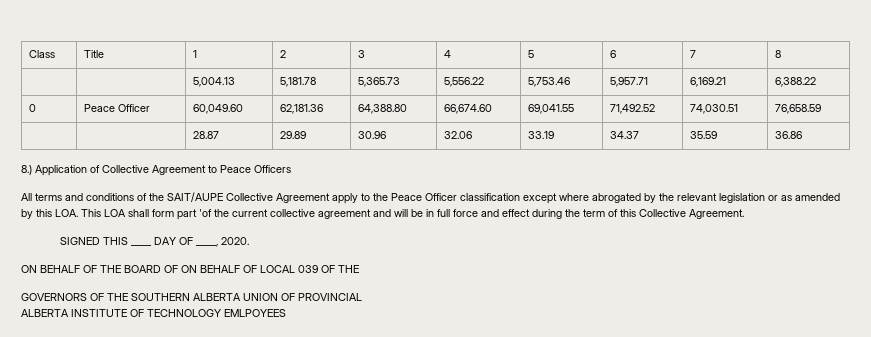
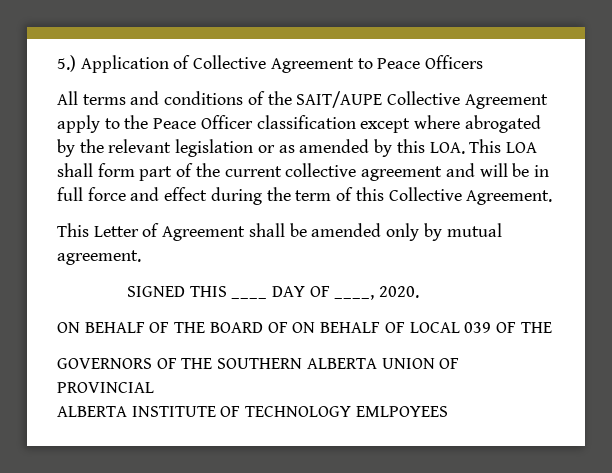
- Class | Title | 1 | 2 | 3 | 4 | 5 | 6 | 7 | 8
- | | 5,004.13 | 5,181.78 | 5,365.73 | 5,556.22 | 5,753.46 | 5,957.71 | 6,169.21 | 6,388.22
- 0 | Peace Officer | 60,049.60 | 62,181.36 | 64,388.80 | 66,674.60 | 69,041.55 | 71,492.52 | 74,030.51 | 76,658.59
- | | 28.87 | 29.89 | 30.96 | 32.06 | 33.19 | 34.37 | 35.59 | 36.86
- 8.) Application of Collective Agreement to Peace Officers
+ 5.) Application of Collective Agreement to Peace Officers
- All terms and conditions of the SAIT/AUPE Collective Agreement apply to the Peace Officer classification except where abrogated by the relevant legislation or as amended by this LOA. This LOA shall form part 'of the current collective agreement and will be in full force and effect during the term of this Collective Agreement.
+ All terms and conditions of the SAIT/AUPE Collective Agreement apply to the Peace Officer classification except where abrogated by the relevant legislation or as amended by this LOA. This LOA shall form part of the current collective agreement and will be in full force and effect during the term of this Collective Agreement.
+ This Letter of Agreement shall be amended only by mutual agreement.

